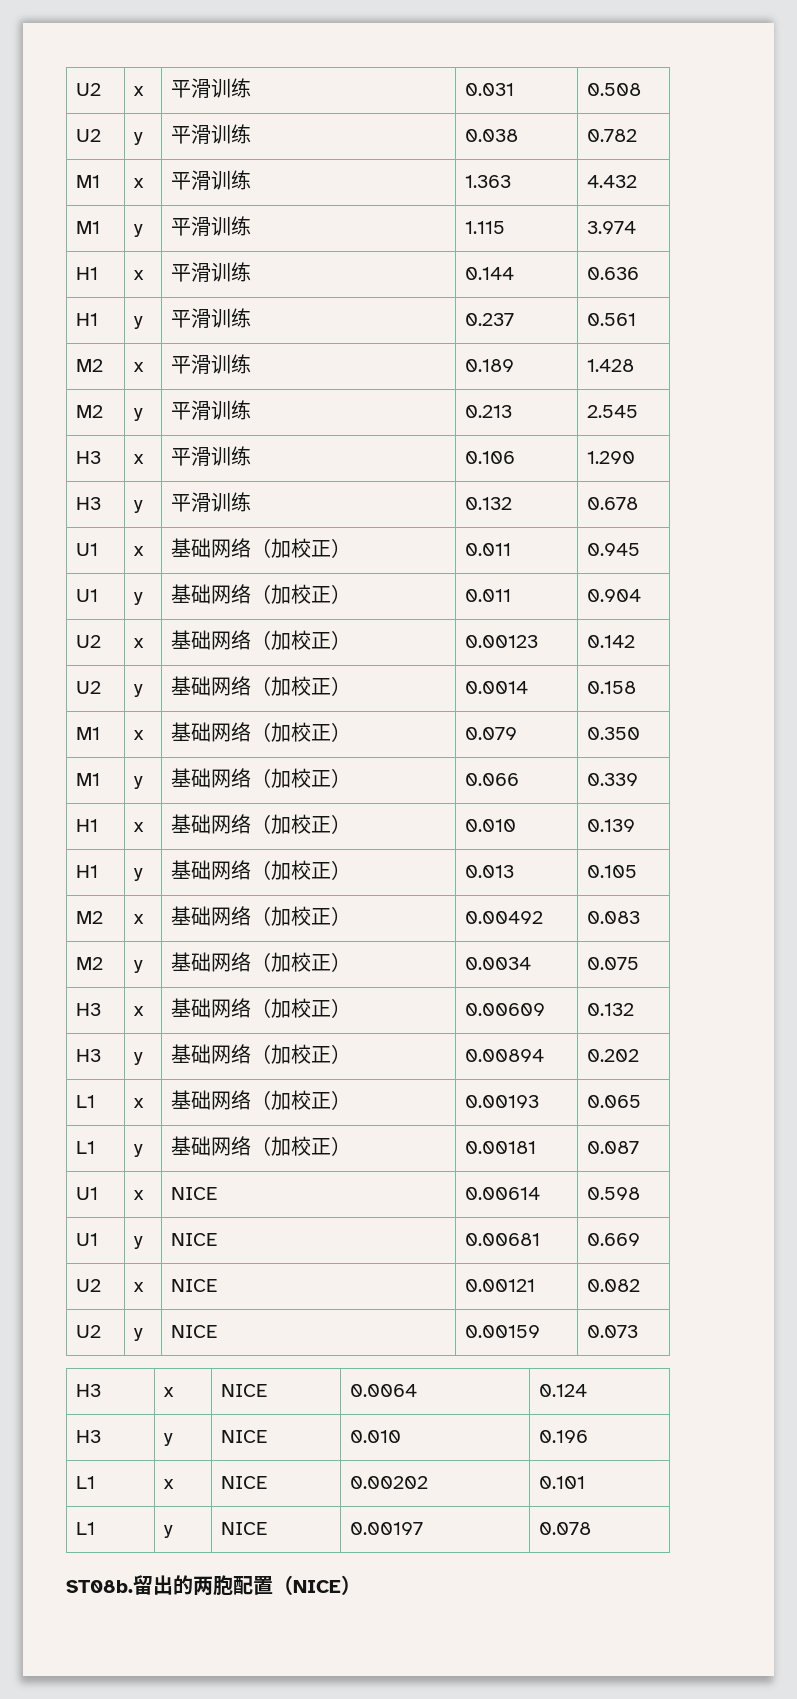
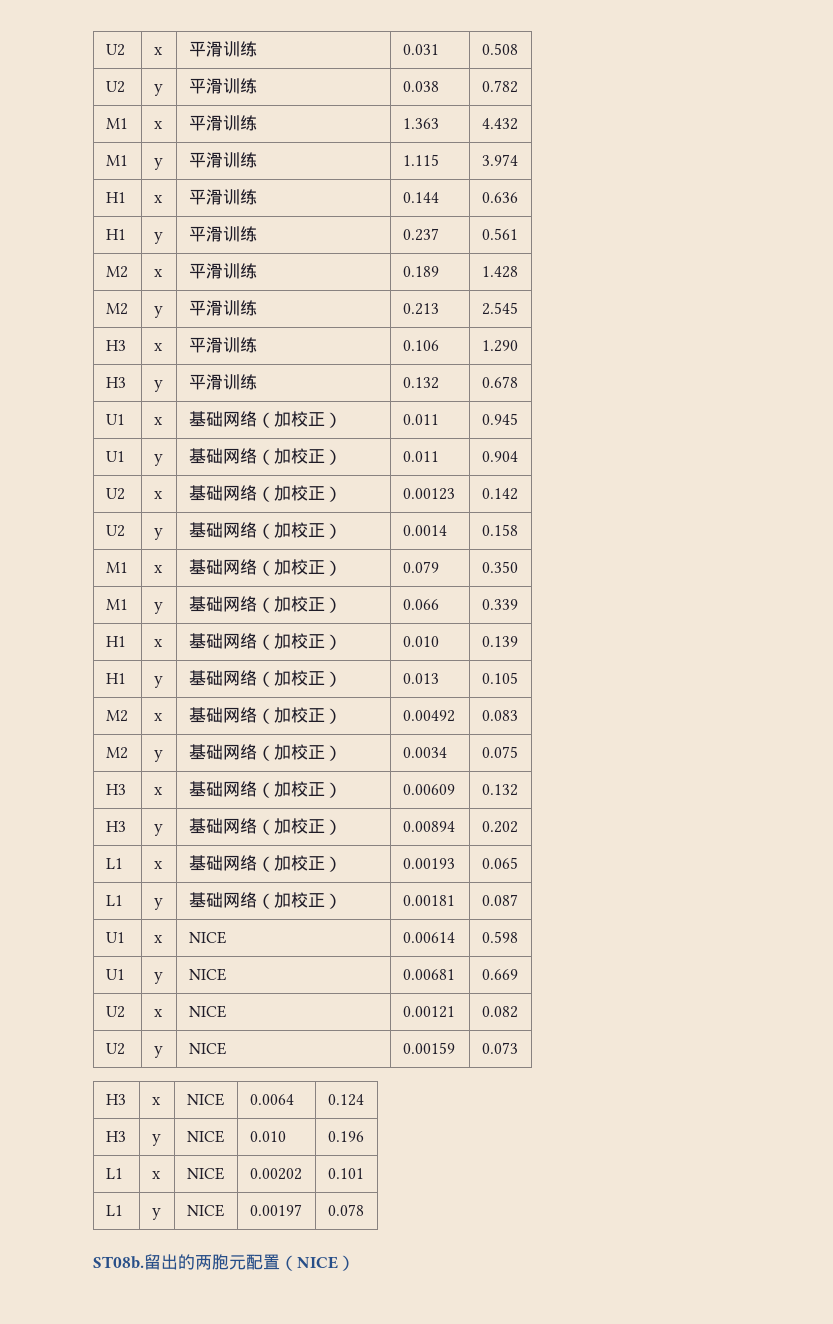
- 留出的两胞配置（NICE）
+ 留出的两胞元配置（NICE）

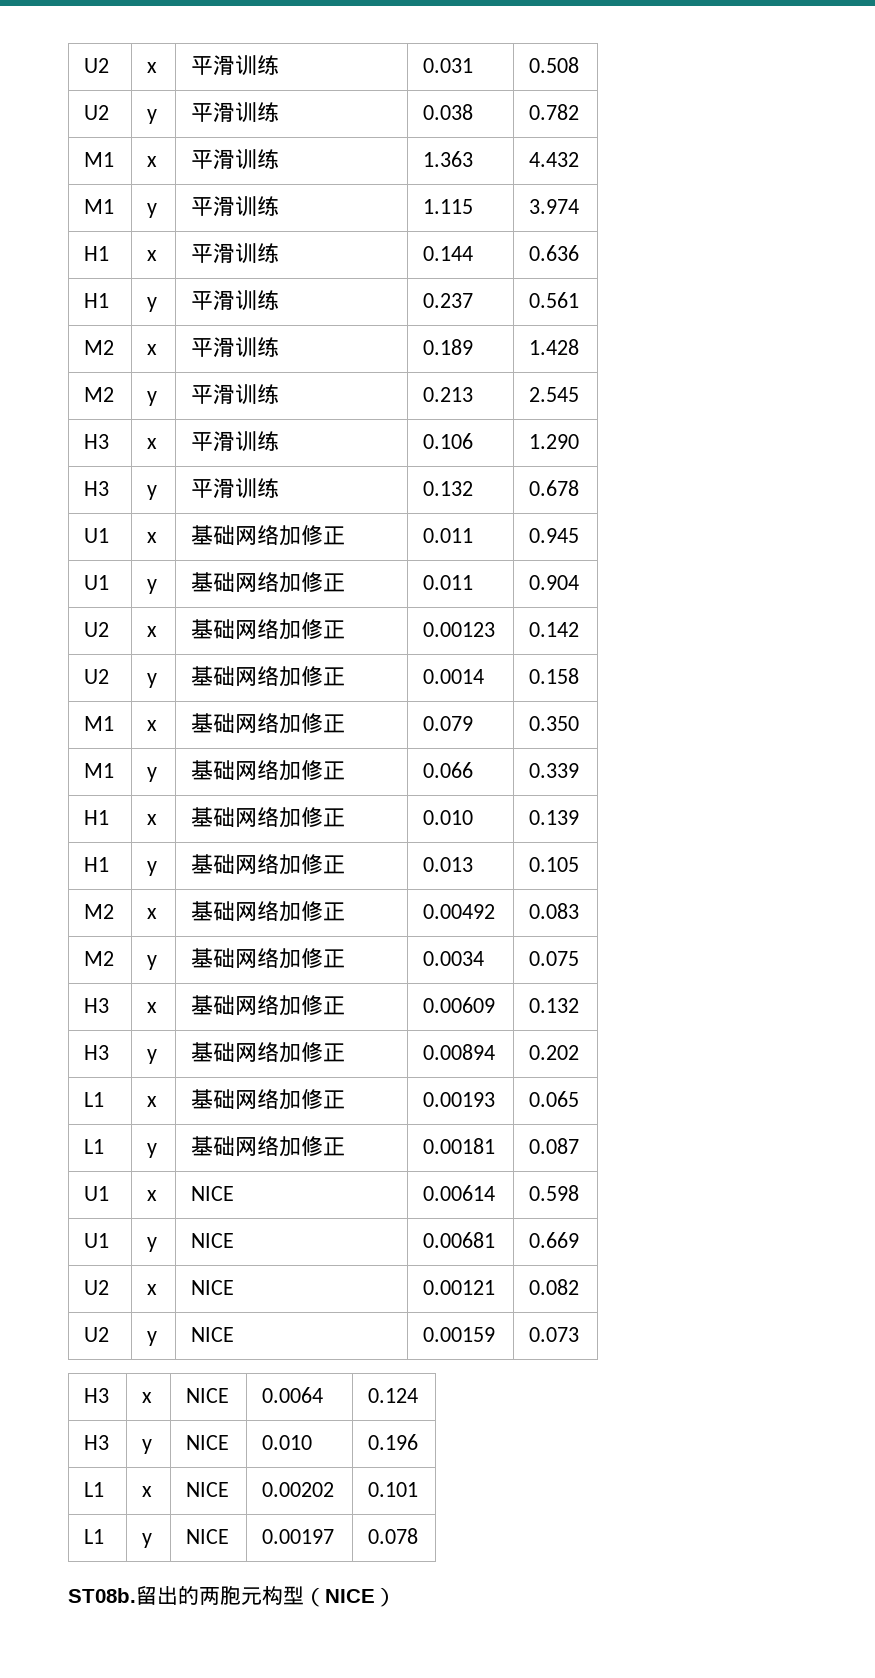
- U1 | x | 基础网络（加校正） | 0.011 | 0.945
+ U1 | x | 基础网络加修正 | 0.011 | 0.945
- U1 | y | 基础网络（加校正） | 0.011 | 0.904
+ U1 | y | 基础网络加修正 | 0.011 | 0.904
- U2 | x | 基础网络（加校正） | 0.00123 | 0.142
+ U2 | x | 基础网络加修正 | 0.00123 | 0.142
- U2 | y | 基础网络（加校正） | 0.0014 | 0.158
+ U2 | y | 基础网络加修正 | 0.0014 | 0.158
- M1 | x | 基础网络（加校正） | 0.079 | 0.350
+ M1 | x | 基础网络加修正 | 0.079 | 0.350
- M1 | y | 基础网络（加校正） | 0.066 | 0.339
+ M1 | y | 基础网络加修正 | 0.066 | 0.339
- H1 | x | 基础网络（加校正） | 0.010 | 0.139
+ H1 | x | 基础网络加修正 | 0.010 | 0.139
- H1 | y | 基础网络（加校正） | 0.013 | 0.105
+ H1 | y | 基础网络加修正 | 0.013 | 0.105
- M2 | x | 基础网络（加校正） | 0.00492 | 0.083
+ M2 | x | 基础网络加修正 | 0.00492 | 0.083
- M2 | y | 基础网络（加校正） | 0.0034 | 0.075
+ M2 | y | 基础网络加修正 | 0.0034 | 0.075
- H3 | x | 基础网络（加校正） | 0.00609 | 0.132
+ H3 | x | 基础网络加修正 | 0.00609 | 0.132
- H3 | y | 基础网络（加校正） | 0.00894 | 0.202
+ H3 | y | 基础网络加修正 | 0.00894 | 0.202
- L1 | x | 基础网络（加校正） | 0.00193 | 0.065
+ L1 | x | 基础网络加修正 | 0.00193 | 0.065
- L1 | y | 基础网络（加校正） | 0.00181 | 0.087
+ L1 | y | 基础网络加修正 | 0.00181 | 0.087
- 留出的两胞元配置（NICE）
+ 留出的两胞元构型（NICE）

